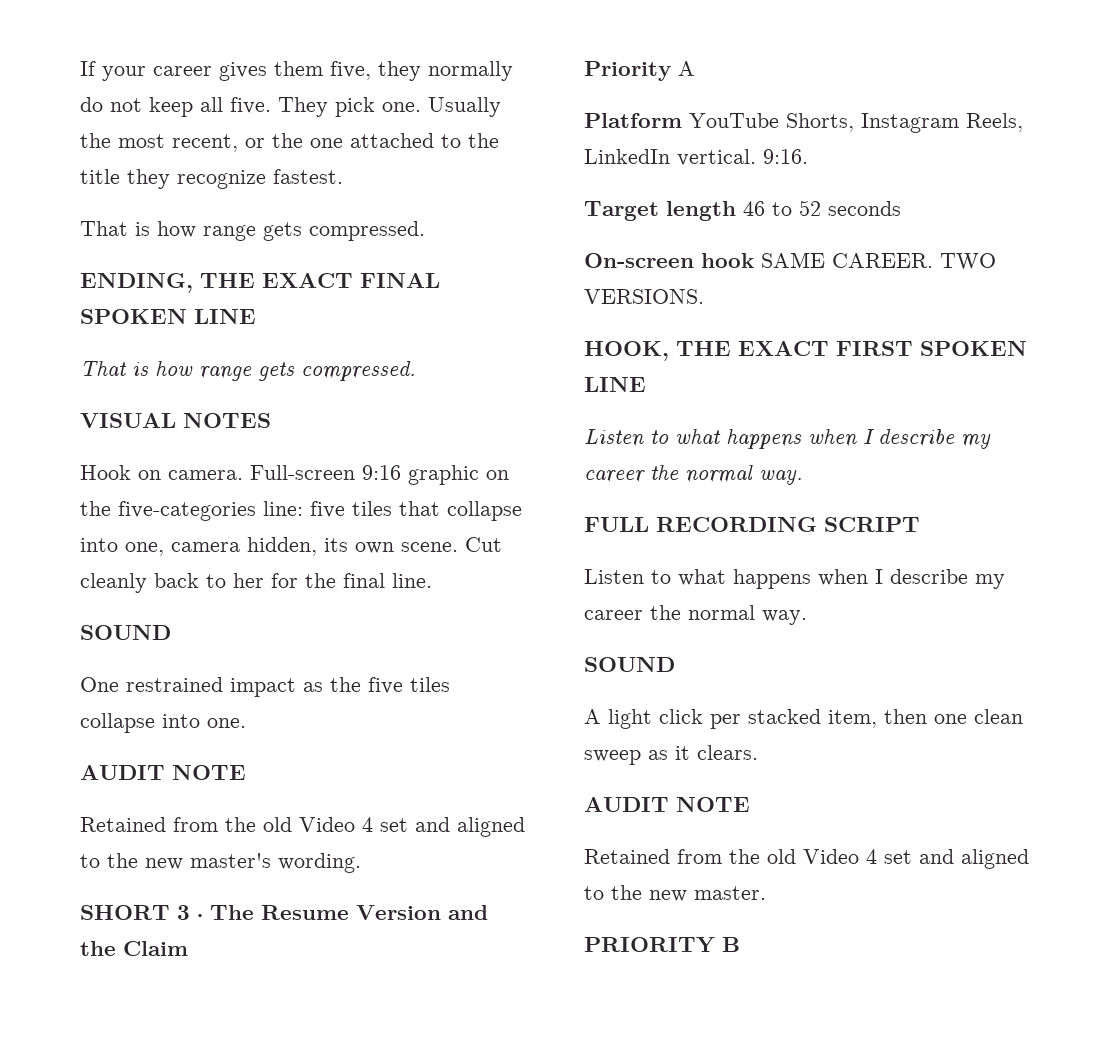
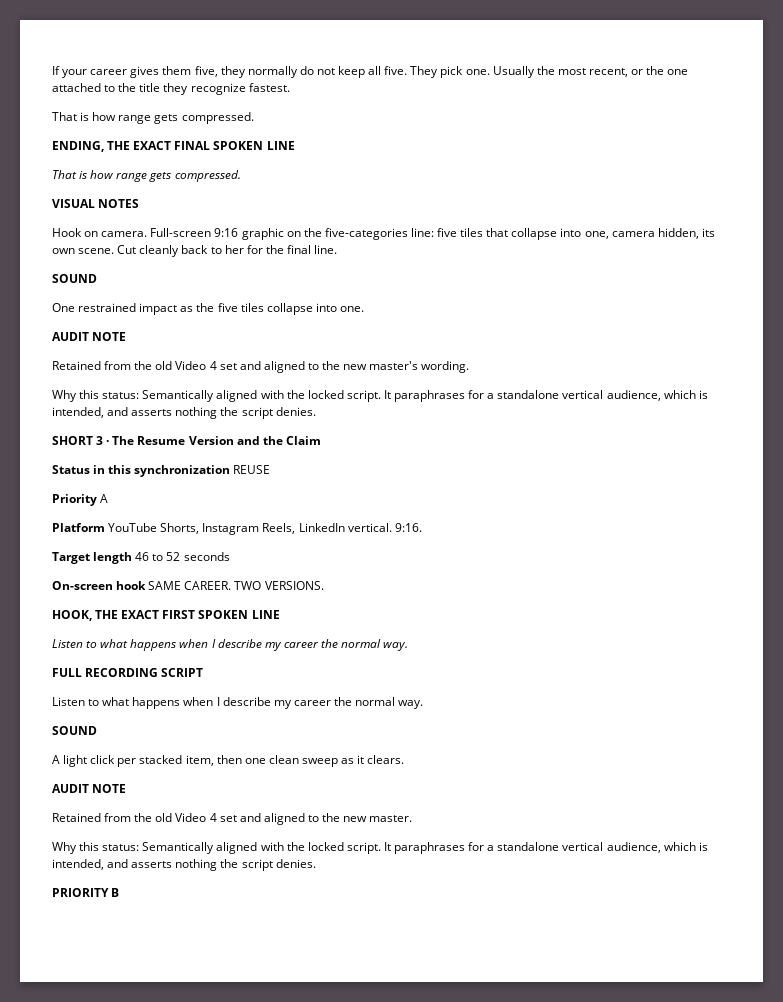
  Retained from the old Video 4 set and aligned to the new master's wording.
+ Why this status: Semantically aligned with the locked script. It paraphrases for a standalone vertical audience, which is intended, and asserts nothing the script denies.
+ Status in this synchronization REUSE
  Retained from the old Video 4 set and aligned to the new master.
+ Why this status: Semantically aligned with the locked script. It paraphrases for a standalone vertical audience, which is intended, and asserts nothing the script denies.

